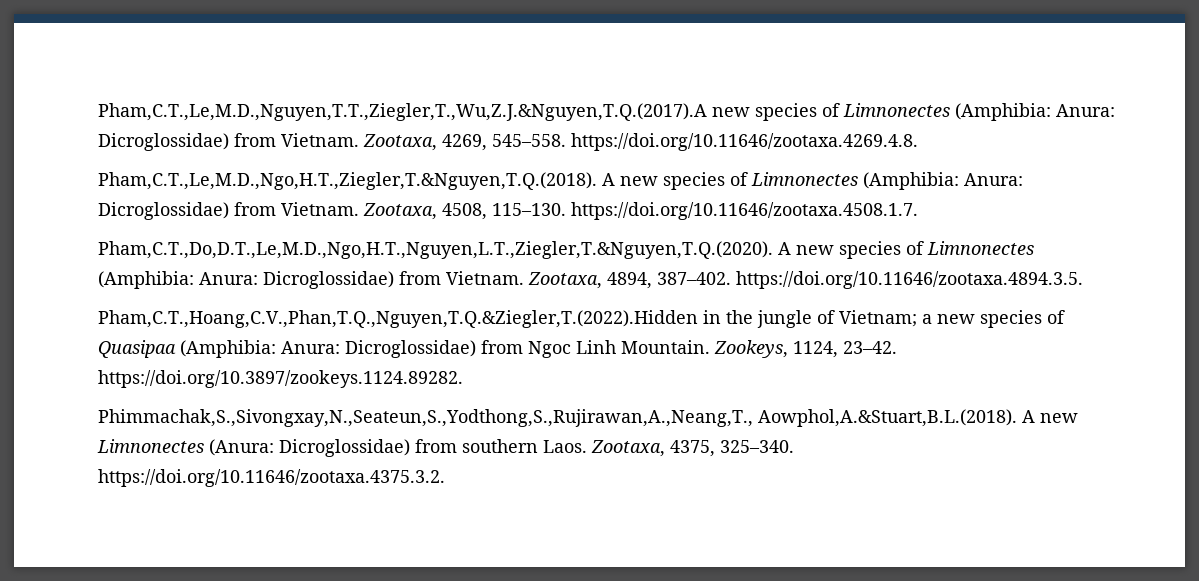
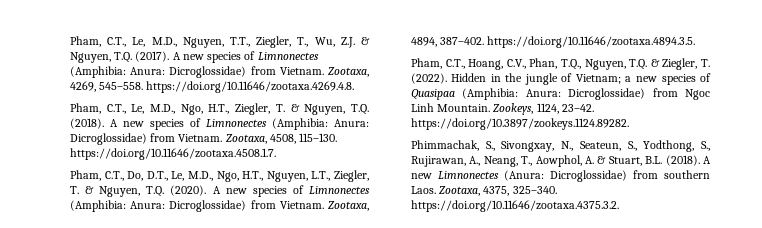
- Pham,C.T.,Le,M.D.,Nguyen,T.T.,Ziegler,T.,Wu,Z.J.&Nguyen,T.Q.(2017).A new species of Limnonectes (Amphibia: Anura: Dicroglossidae) from Vietnam.
+ Pham, C.T., Le, M.D., Nguyen, T.T., Ziegler, T., Wu, Z.J. & Nguyen, T.Q. (2017). A new species of Limnonectes (Amphibia: Anura: Dicroglossidae) from Vietnam.
- Pham,C.T.,Le,M.D.,Ngo,H.T.,Ziegler,T.&Nguyen,T.Q.(2018). A new species of Limnonectes (Amphibia: Anura: Dicroglossidae) from Vietnam.
+ Pham, C.T., Le, M.D., Ngo, H.T., Ziegler, T. & Nguyen, T.Q. (2018). A new species of Limnonectes (Amphibia: Anura: Dicroglossidae) from Vietnam.
- Pham,C.T.,Do,D.T.,Le,M.D.,Ngo,H.T.,Nguyen,L.T.,Ziegler,T.&Nguyen,T.Q.(2020). A new species of Limnonectes (Amphibia: Anura: Dicroglossidae) from Vietnam.
+ Pham, C.T., Do, D.T., Le, M.D., Ngo, H.T., Nguyen, L.T., Ziegler, T. & Nguyen, T.Q. (2020). A new species of Limnonectes (Amphibia: Anura: Dicroglossidae) from Vietnam.
- Pham,C.T.,Hoang,C.V.,Phan,T.Q.,Nguyen,T.Q.&Ziegler,T.(2022).Hidden in the jungle of Vietnam; a new species of Quasipaa (Amphibia: Anura: Dicroglossidae) from Ngoc Linh Mountain.
+ Pham, C.T., Hoang, C.V., Phan, T.Q., Nguyen, T.Q. & Ziegler, T. (2022). Hidden in the jungle of Vietnam; a new species of Quasipaa (Amphibia: Anura: Dicroglossidae) from Ngoc Linh Mountain.
- Phimmachak,S.,Sivongxay,N.,Seateun,S.,Yodthong,S.,Rujirawan,A.,Neang,T., Aowphol,A.&Stuart,B.L.(2018). A new Limnonectes (Anura: Dicroglossidae) from southern Laos.
+ Phimmachak, S., Sivongxay, N., Seateun, S., Yodthong, S., Rujirawan, A., Neang, T., Aowphol, A. & Stuart, B.L. (2018). A new Limnonectes (Anura: Dicroglossidae) from southern Laos.

